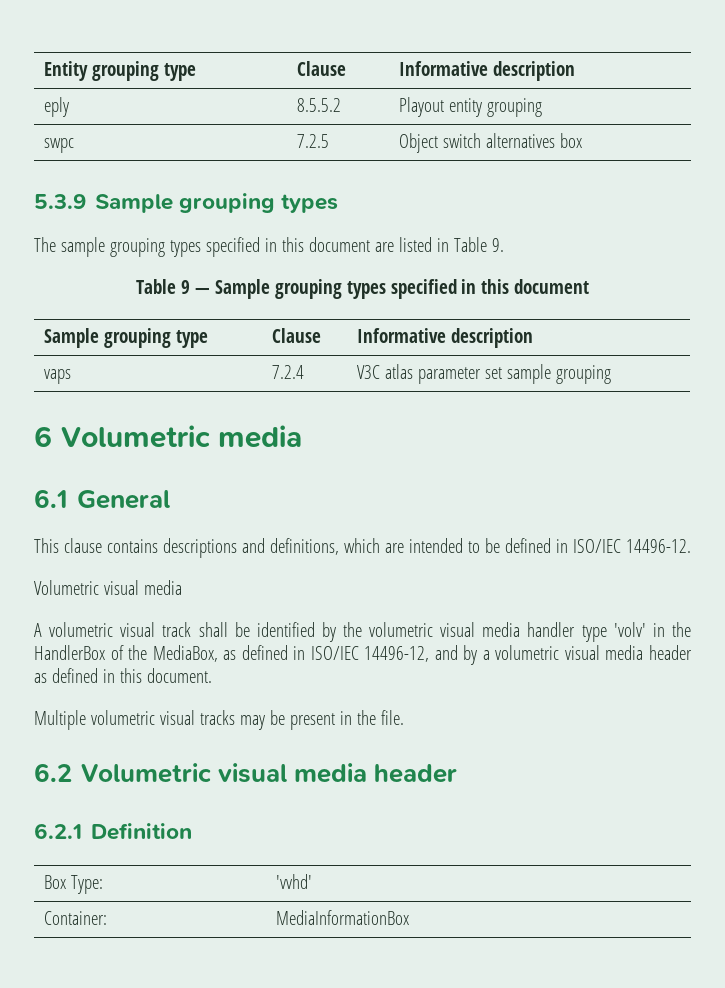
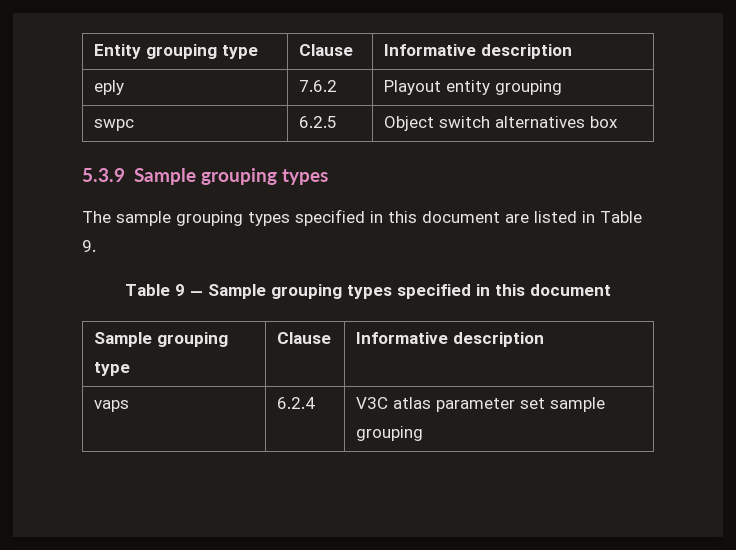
- eply | 8.5.5.2 | Playout entity grouping
+ eply | 7.6.2 | Playout entity grouping
- swpc | 7.2.5 | Object switch alternatives box
+ swpc | 6.2.5 | Object switch alternatives box
- vaps | 7.2.4 | V3C atlas parameter set sample grouping
+ vaps | 6.2.4 | V3C atlas parameter set sample grouping
- 6 Volumetric media
- 6.1 General
- This clause contains descriptions and definitions, which are intended to be defined in ISO/IEC 14496-12.
- Volumetric visual media
- A volumetric visual track shall be identified by the volumetric visual media handler type 'volv' in the HandlerBox of the MediaBox, as defined in ISO/IEC 14496-12, and by a volumetric visual media header as defined in this document.
- Multiple volumetric visual tracks may be present in the file.
- 6.2 Volumetric visual media header
- 6.2.1 Definition
- Box Type: | 'vvhd'
- Container: | MediaInformationBox

